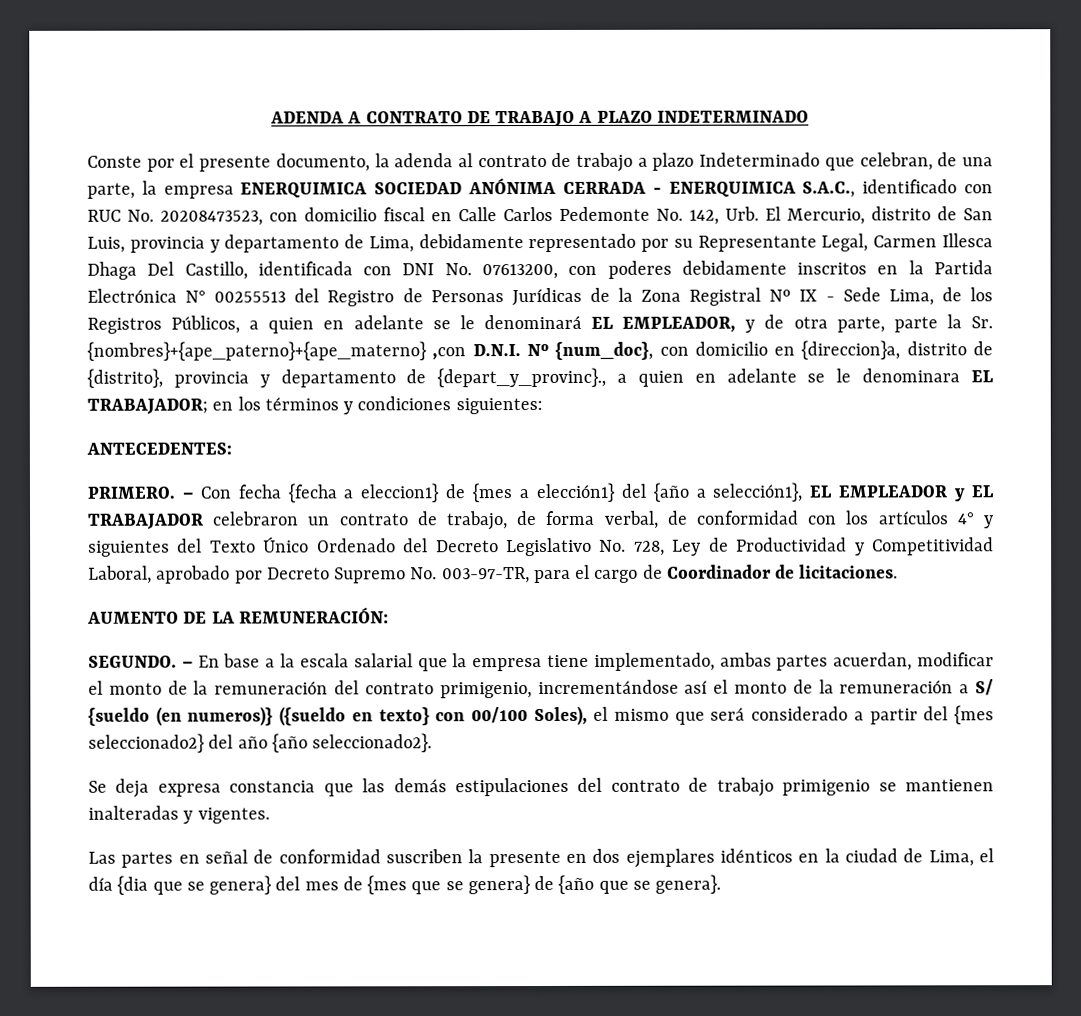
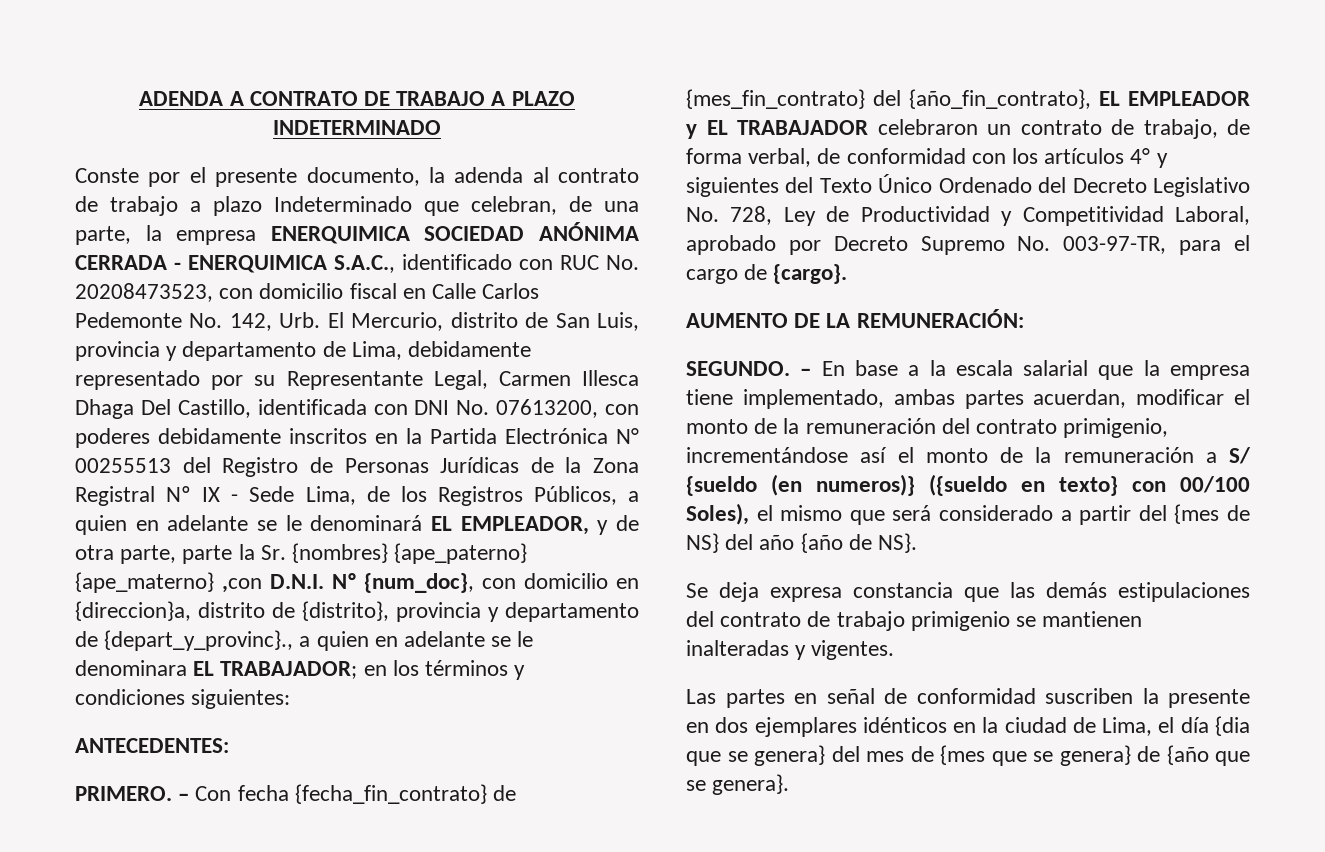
- Conste por el presente documento, la adenda al contrato de trabajo a plazo Indeterminado que celebran, de una parte, la empresa ENERQUIMICA SOCIEDAD ANÓNIMA CERRADA - ENERQUIMICA S.A.C., identificado con RUC No. 20208473523, con domicilio fiscal en Calle Carlos Pedemonte No. 142, Urb. El Mercurio, distrito de San Luis, provincia y departamento de Lima, debidamente representado por su Representante Legal, Carmen Illesca Dhaga Del Castillo, identificada con DNI No. 07613200, con poderes debidamente inscritos en la Partida Electrónica N° 00255513 del Registro de Personas Jurídicas de la Zona Registral Nº IX - Sede Lima, de los Registros Públicos, a quien en adelante se le denominará EL EMPLEADOR, y de otra parte, parte la Sr. {nombres}+{ape_paterno}+{ape_materno} ,con D.N.I. Nº {num_doc}, con domicilio en {direccion}a, distrito de {distrito}, provincia y departamento de {depart_y_provinc}., a quien en adelante se le denominara EL TRABAJADOR;
+ Conste por el presente documento, la adenda al contrato de trabajo a plazo Indeterminado que celebran, de una parte, la empresa ENERQUIMICA SOCIEDAD ANÓNIMA CERRADA - ENERQUIMICA S.A.C., identificado con RUC No. 20208473523, con domicilio fiscal en Calle Carlos Pedemonte No. 142, Urb. El Mercurio, distrito de San Luis, provincia y departamento de Lima, debidamente representado por su Representante Legal, Carmen Illesca Dhaga Del Castillo, identificada con DNI No. 07613200, con poderes debidamente inscritos en la Partida Electrónica N° 00255513 del Registro de Personas Jurídicas de la Zona Registral Nº IX - Sede Lima, de los Registros Públicos, a quien en adelante se le denominará EL EMPLEADOR, y de otra parte, parte la Sr. {nombres} {ape_paterno} {ape_materno} ,con D.N.I. Nº {num_doc}, con domicilio en {direccion}a, distrito de {distrito}, provincia y departamento de {depart_y_provinc}., a quien en adelante se le denominara EL TRABAJADOR;
- – Con fecha {fecha a eleccion1} de {mes a elección1} del {año a selección1}, EL EMPLEADOR y EL TRABAJADOR celebraron un contrato de trabajo, de forma verbal, de conformidad con los artículos 4° y siguientes del Texto Único Ordenado del Decreto Legislativo No. 728, Ley de Productividad y Competitividad Laboral, aprobado por Decreto Supremo No. 003-97-TR, para el cargo de Coordinador de licitaciones.
+ – Con fecha {fecha_fin_contrato} de {mes_fin_contrato} del {año_fin_contrato}, EL EMPLEADOR y EL TRABAJADOR celebraron un contrato de trabajo, de forma verbal, de conformidad con los artículos 4° y siguientes del Texto Único Ordenado del Decreto Legislativo No. 728, Ley de Productividad y Competitividad Laboral, aprobado por Decreto Supremo No. 003-97-TR, para el cargo de {cargo}.
- – En base a la escala salarial que la empresa tiene implementado, ambas partes acuerdan, modificar el monto de la remuneración del contrato primigenio, incrementándose así el monto de la remuneración a S/ {sueldo (en numeros)} ({sueldo en texto} con 00/100 Soles), el mismo que será considerado a partir del {mes seleccionado2} del año {año seleccionado2}.
+ – En base a la escala salarial que la empresa tiene implementado, ambas partes acuerdan, modificar el monto de la remuneración del contrato primigenio, incrementándose así el monto de la remuneración a S/ {sueldo (en numeros)} ({sueldo en texto} con 00/100 Soles), el mismo que será considerado a partir del {mes de NS} del año {año de NS}.

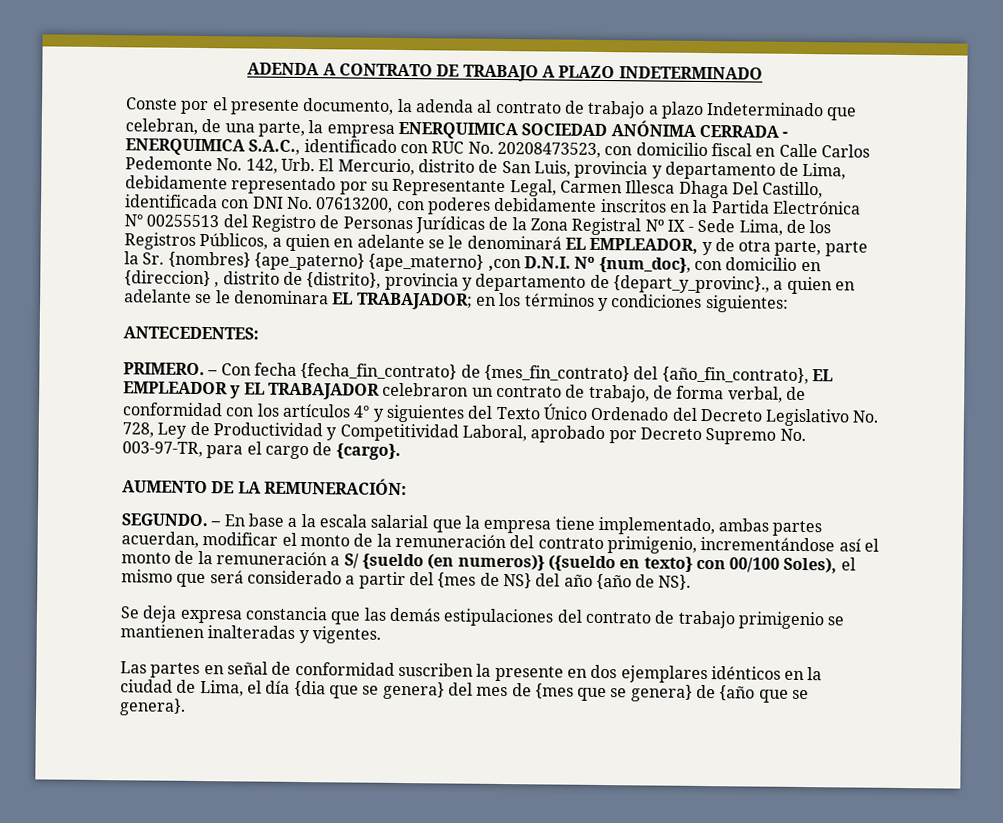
- Conste por el presente documento, la adenda al contrato de trabajo a plazo Indeterminado que celebran, de una parte, la empresa ENERQUIMICA SOCIEDAD ANÓNIMA CERRADA - ENERQUIMICA S.A.C., identificado con RUC No. 20208473523, con domicilio fiscal en Calle Carlos Pedemonte No. 142, Urb. El Mercurio, distrito de San Luis, provincia y departamento de Lima, debidamente representado por su Representante Legal, Carmen Illesca Dhaga Del Castillo, identificada con DNI No. 07613200, con poderes debidamente inscritos en la Partida Electrónica N° 00255513 del Registro de Personas Jurídicas de la Zona Registral Nº IX - Sede Lima, de los Registros Públicos, a quien en adelante se le denominará EL EMPLEADOR, y de otra parte, parte la Sr. {nombres} {ape_paterno} {ape_materno} ,con D.N.I. Nº {num_doc}, con domicilio en {direccion}a, distrito de {distrito}, provincia y departamento de {depart_y_provinc}., a quien en adelante se le denominara EL TRABAJADOR;
+ Conste por el presente documento, la adenda al contrato de trabajo a plazo Indeterminado que celebran, de una parte, la empresa ENERQUIMICA SOCIEDAD ANÓNIMA CERRADA - ENERQUIMICA S.A.C., identificado con RUC No. 20208473523, con domicilio fiscal en Calle Carlos Pedemonte No. 142, Urb. El Mercurio, distrito de San Luis, provincia y departamento de Lima, debidamente representado por su Representante Legal, Carmen Illesca Dhaga Del Castillo, identificada con DNI No. 07613200, con poderes debidamente inscritos en la Partida Electrónica N° 00255513 del Registro de Personas Jurídicas de la Zona Registral Nº IX - Sede Lima, de los Registros Públicos, a quien en adelante se le denominará EL EMPLEADOR, y de otra parte, parte la Sr. {nombres} {ape_paterno} {ape_materno} ,con D.N.I. Nº {num_doc}, con domicilio en {direccion} , distrito de {distrito}, provincia y departamento de {depart_y_provinc}., a quien en adelante se le denominara EL TRABAJADOR;

